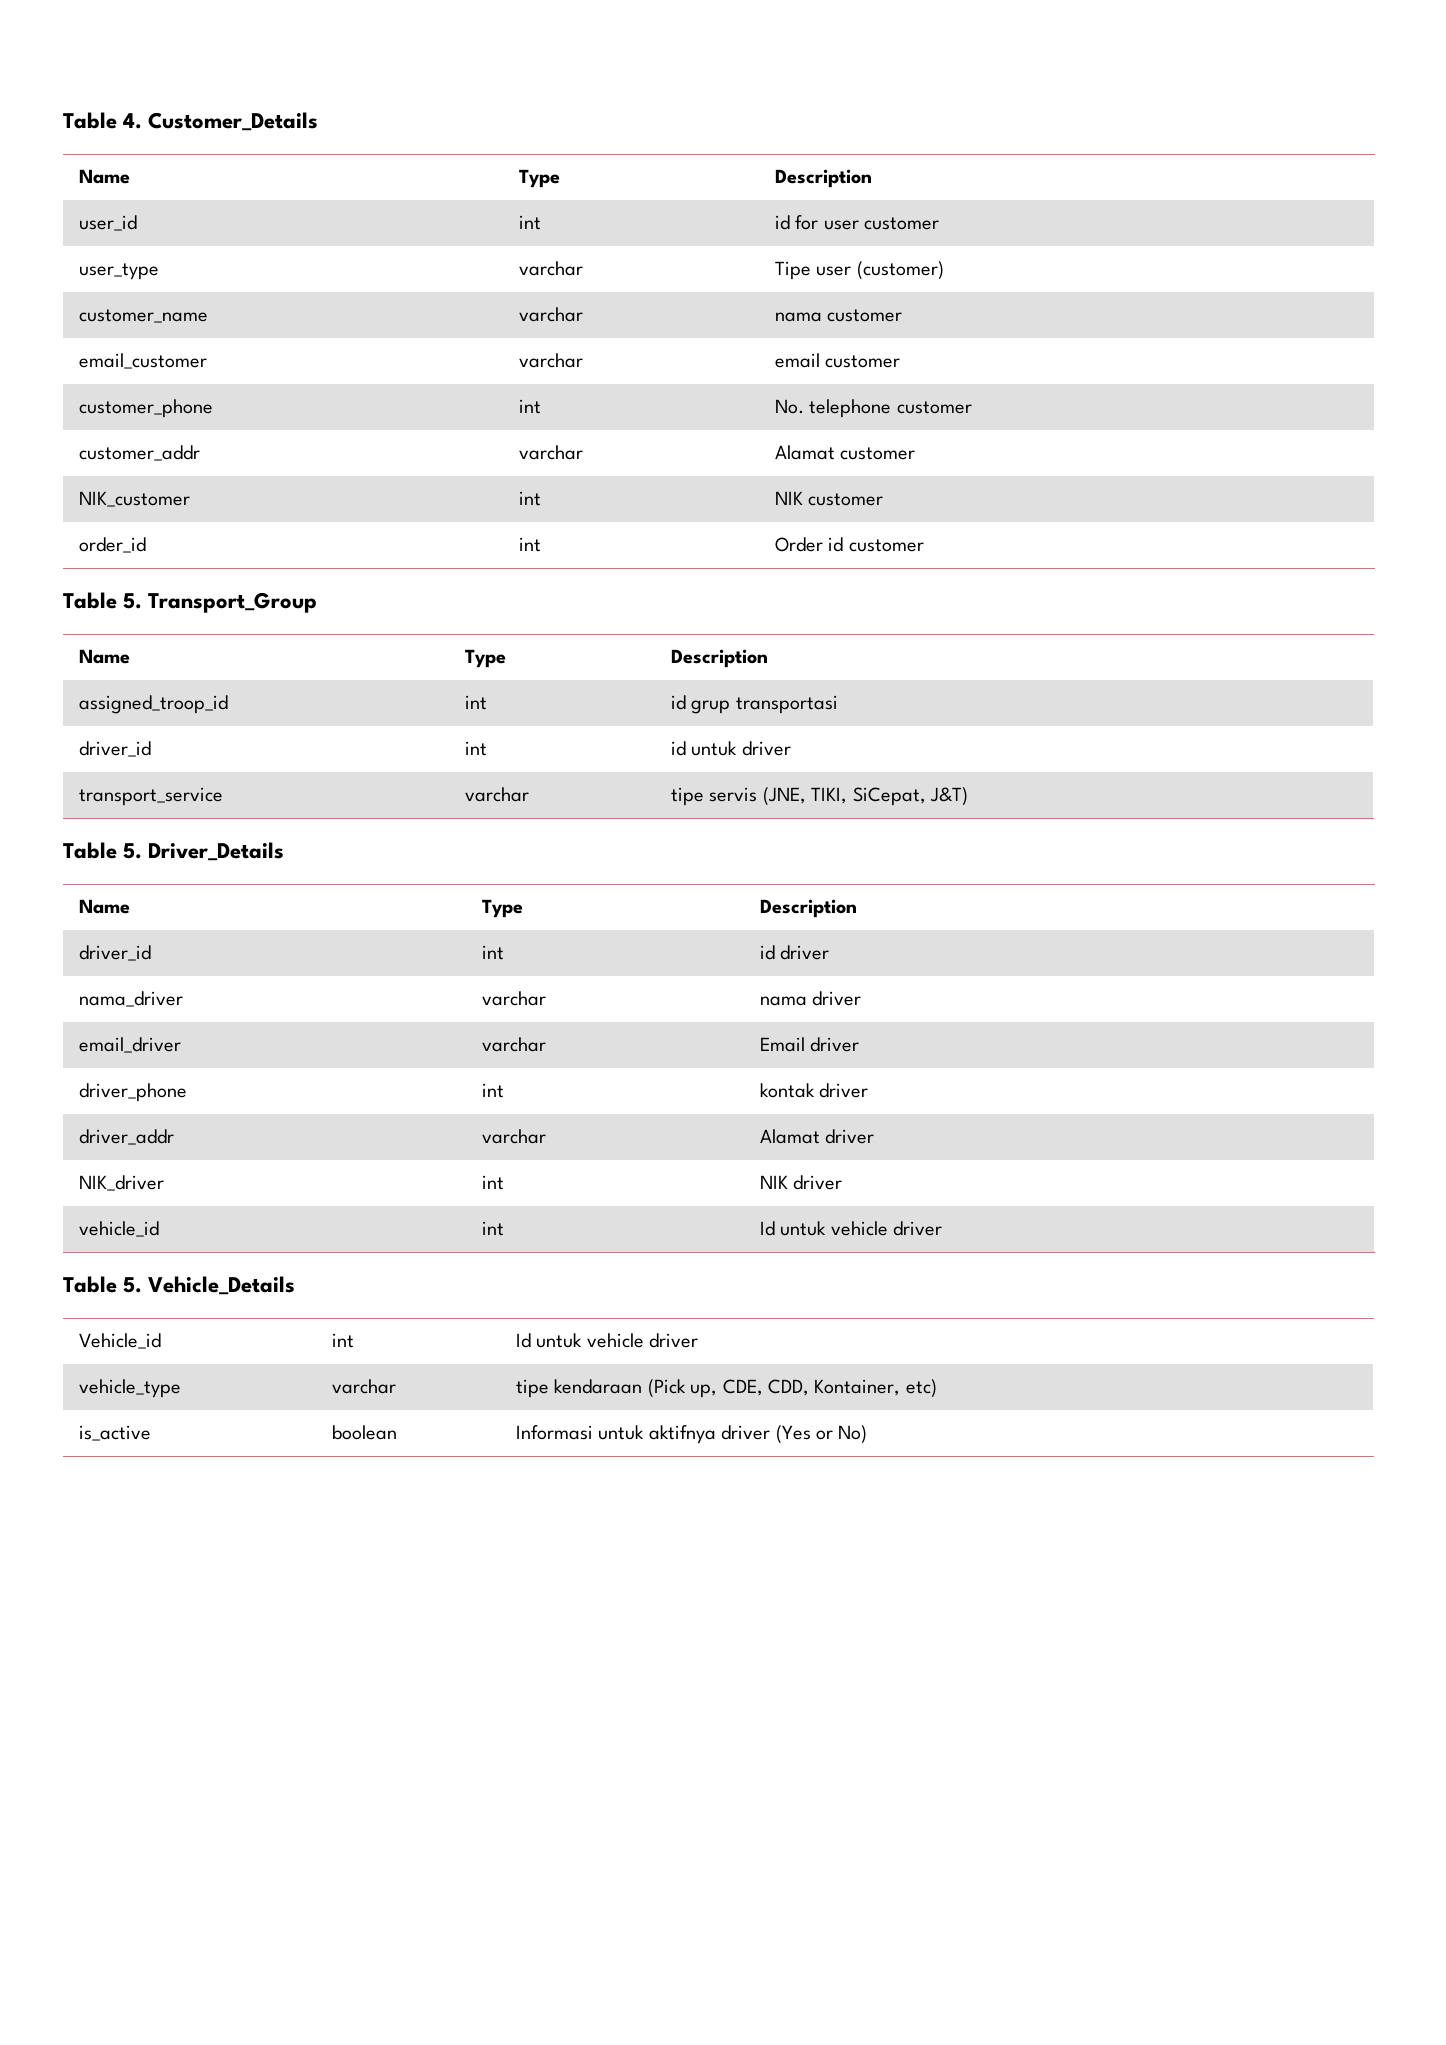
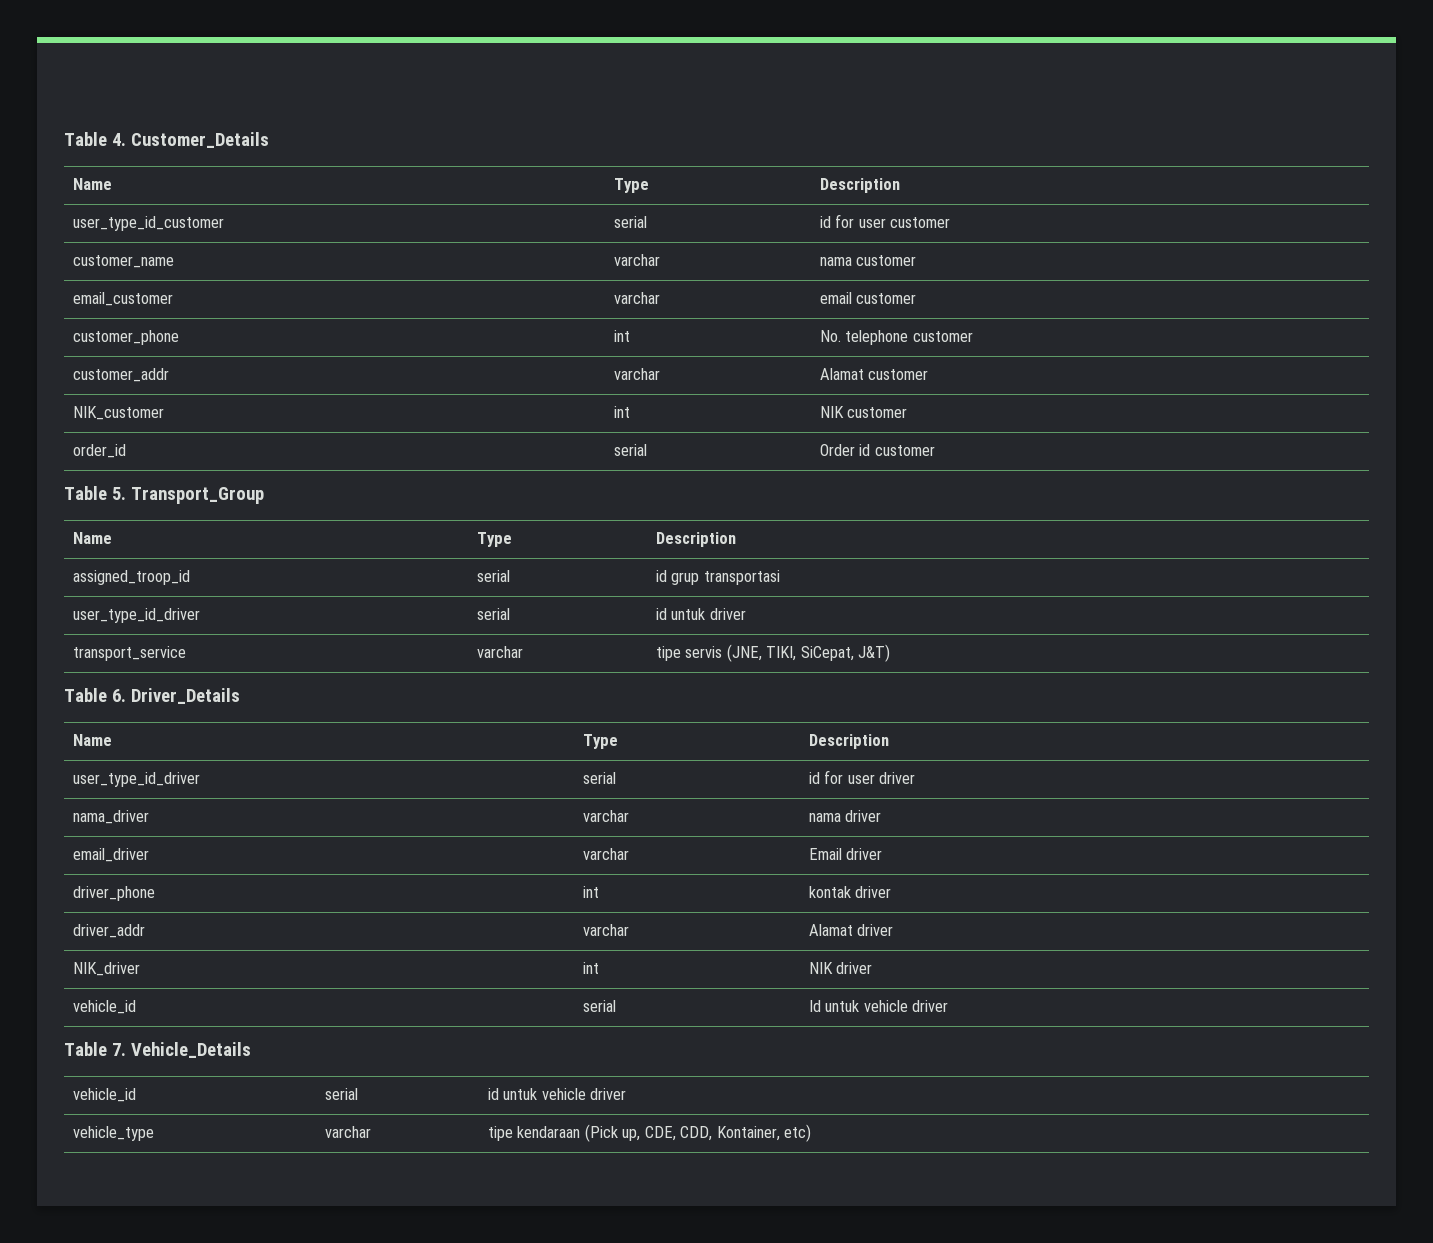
- user_id | int | id for user customer
+ user_type_id_customer | serial | id for user customer
- user_type | varchar | Tipe user (customer)
- order_id | int | Order id customer
+ order_id | serial | Order id customer
- assigned_troop_id | int | id grup transportasi
+ assigned_troop_id | serial | id grup transportasi
- driver_id | int | id untuk driver
+ user_type_id_driver | serial | id untuk driver
- Table 5. Driver_Details
+ Table 6. Driver_Details
- driver_id | int | id driver
+ user_type_id_driver | serial | id for user driver
- vehicle_id | int | Id untuk vehicle driver
+ vehicle_id | serial | Id untuk vehicle driver
- Table 5. Vehicle_Details
+ Table 7. Vehicle_Details
- Vehicle_id | int | Id untuk vehicle driver
+ vehicle_id | serial | id untuk vehicle driver
- is_active | boolean | Informasi untuk aktifnya driver (Yes or No)

